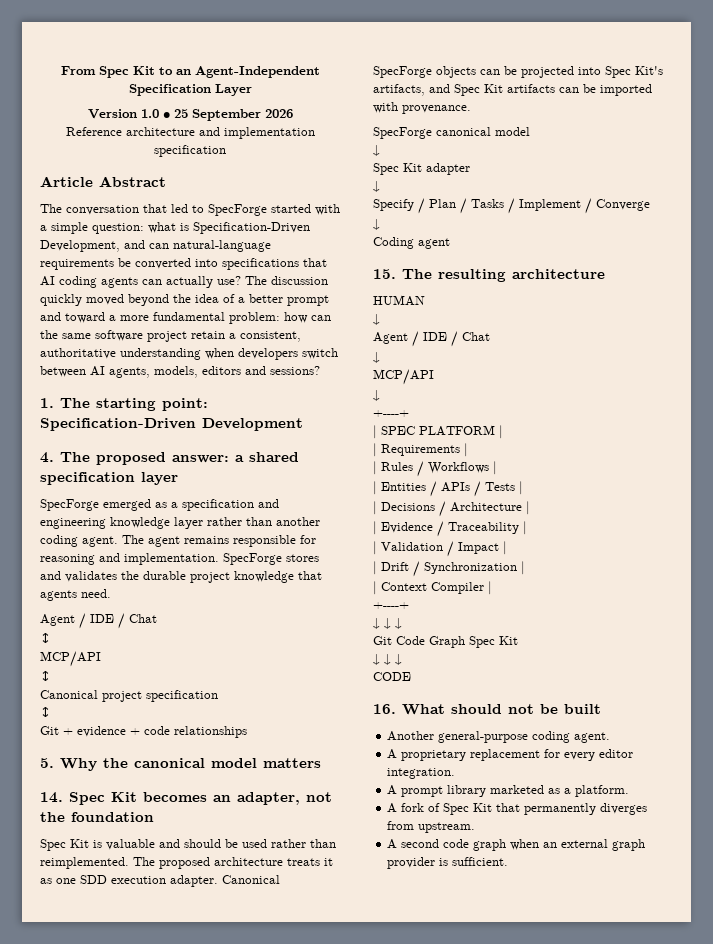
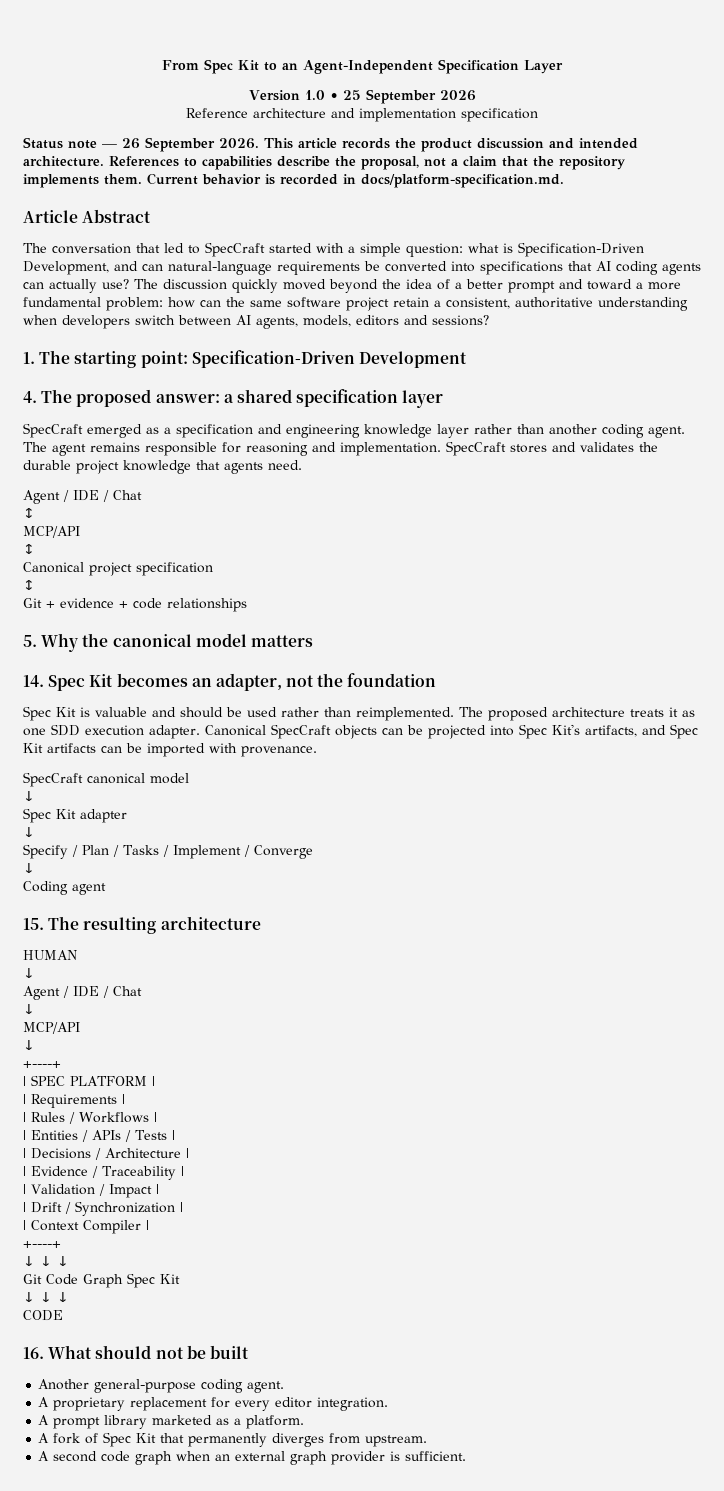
+ Status note — 26 September 2026. This article records the product discussion and intended architecture. References to capabilities describe the proposal, not a claim that the repository implements them. Current behavior is recorded in docs/platform-specification.md.
- The conversation that led to SpecForge started with a simple question: what is Specification-Driven Development, and can natural-language requirements be converted into specifications that AI coding agents can actually use?
+ The conversation that led to SpecCraft started with a simple question: what is Specification-Driven Development, and can natural-language requirements be converted into specifications that AI coding agents can actually use?
- SpecForge emerged as a specification and engineering knowledge layer rather than another coding agent.
+ SpecCraft emerged as a specification and engineering knowledge layer rather than another coding agent.
- SpecForge stores and validates the durable project knowledge that agents need.
+ SpecCraft stores and validates the durable project knowledge that agents need.
- Canonical SpecForge objects can be projected into Spec Kit's artifacts, and Spec Kit artifacts can be imported with provenance.
+ Canonical SpecCraft objects can be projected into Spec Kit's artifacts, and Spec Kit artifacts can be imported with provenance.
- SpecForge canonical model
+ SpecCraft canonical model

